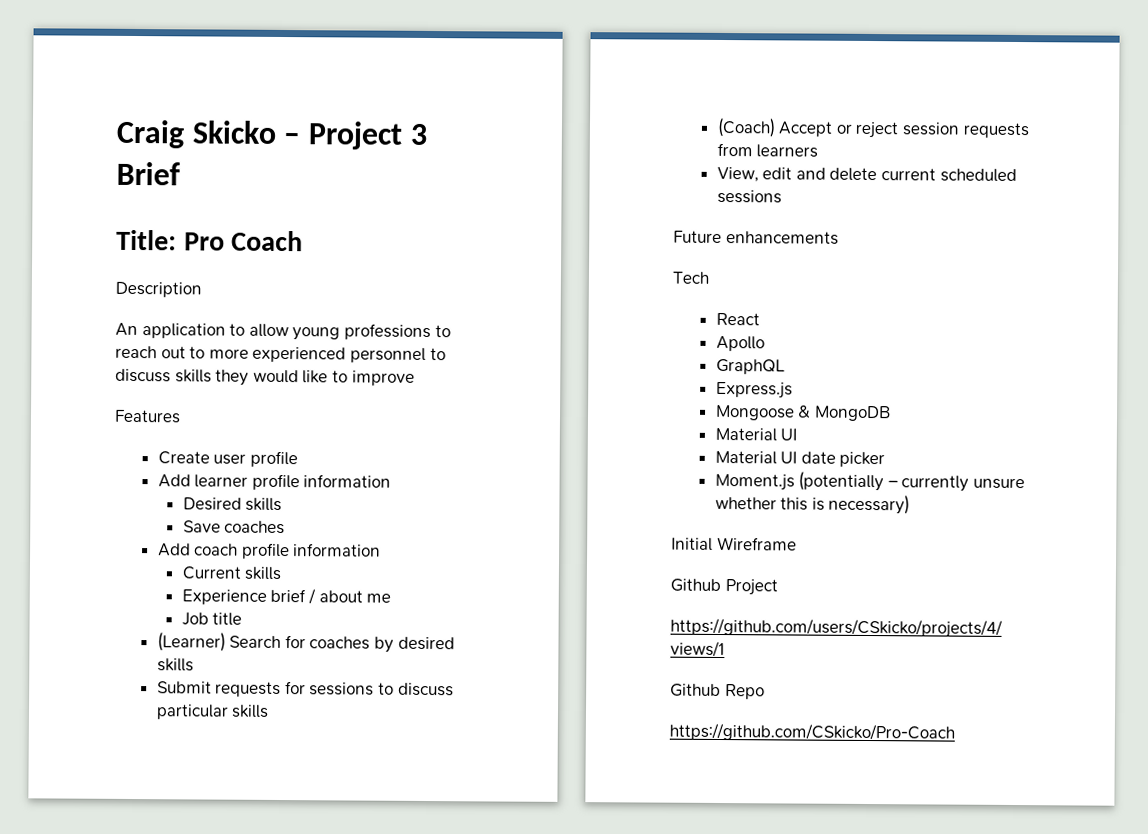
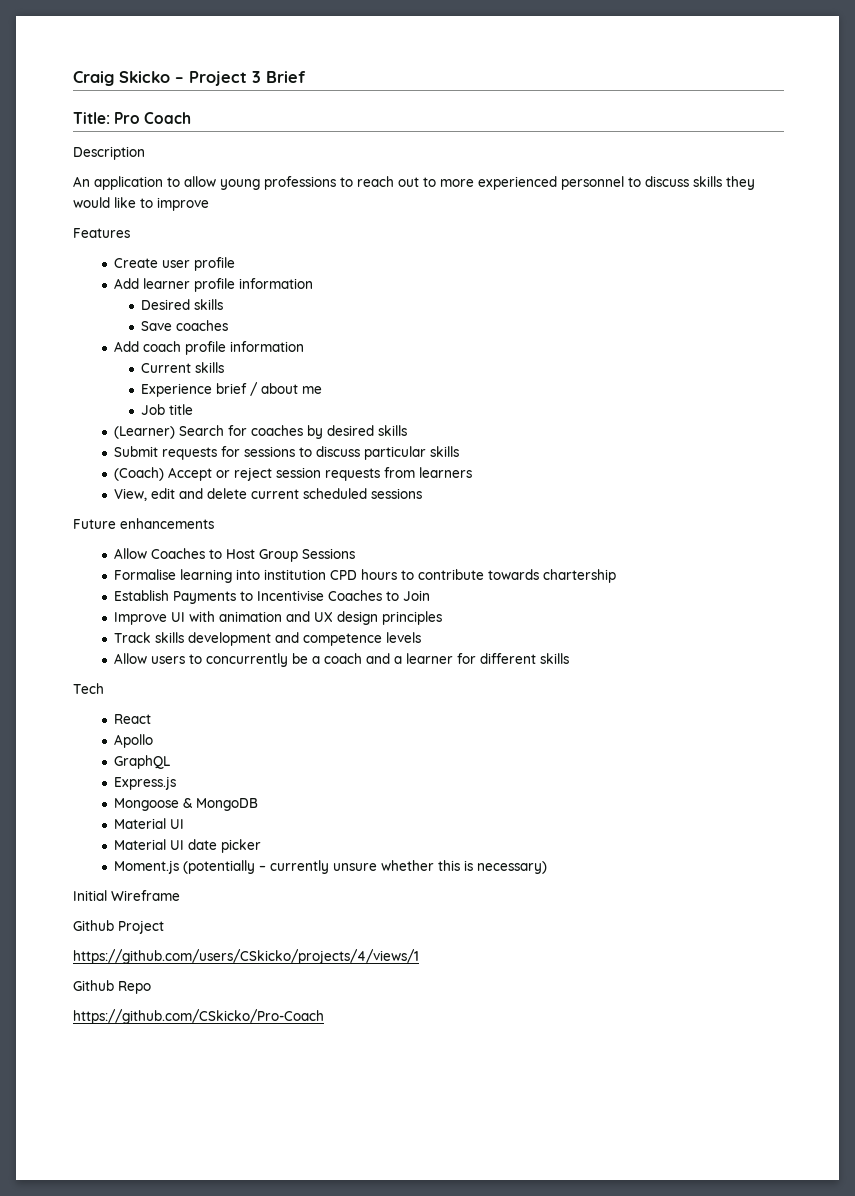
+ Allow Coaches to Host Group Sessions
+ Formalise learning into institution CPD hours to contribute towards chartership
+ Establish Payments to Incentivise Coaches to Join
+ Improve UI with animation and UX design principles
+ Track skills development and competence levels
+ Allow users to concurrently be a coach and a learner for different skills

